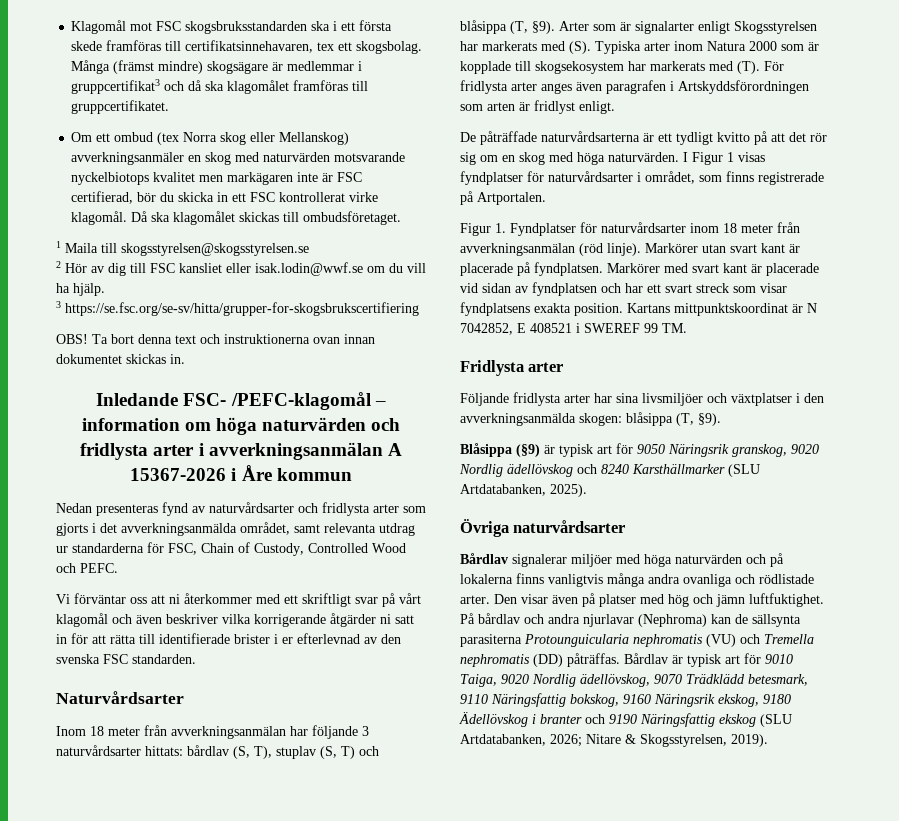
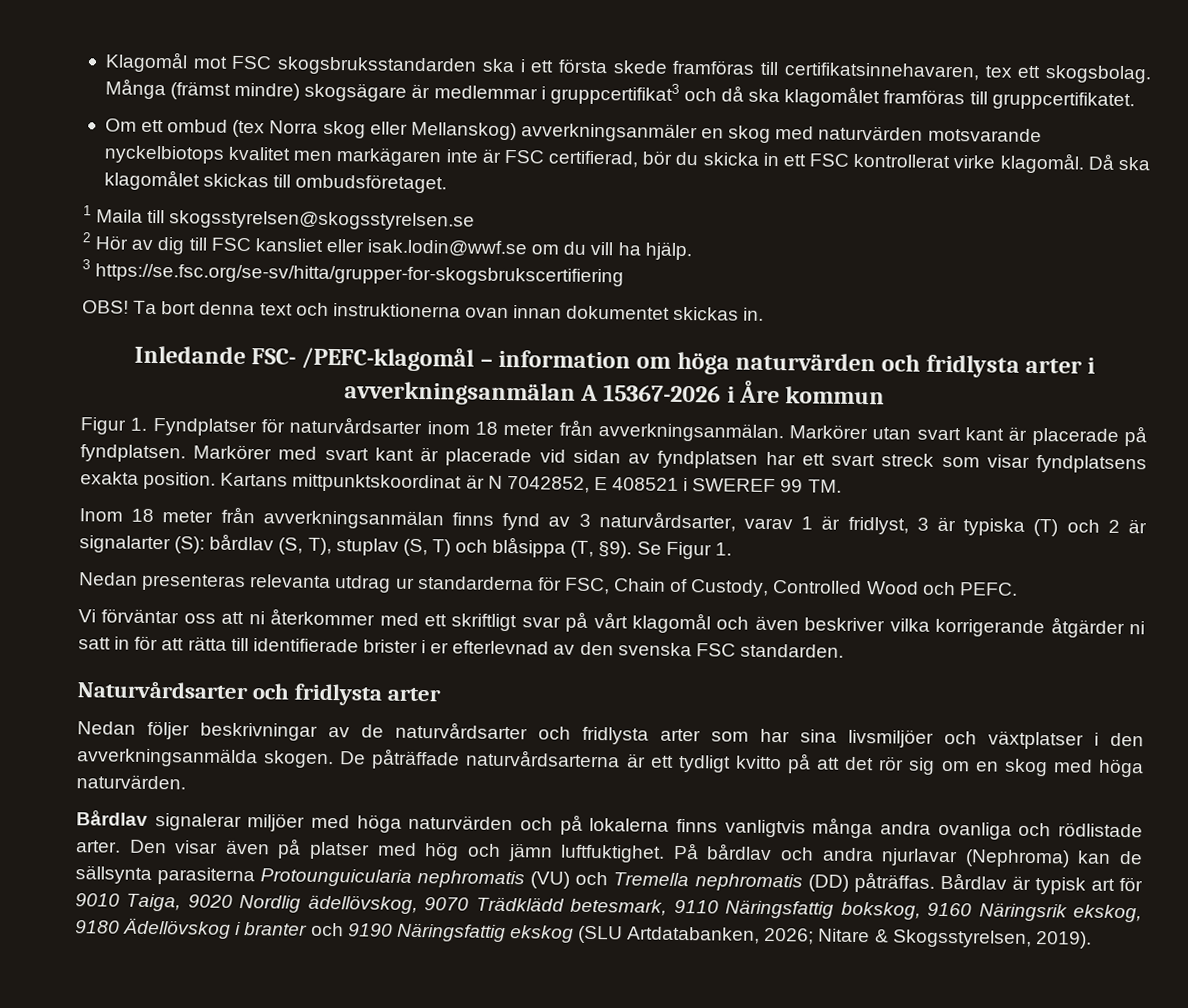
- Nedan presenteras fynd av naturvårdsarter och fridlysta arter som gjorts i det avverkningsanmälda området, samt relevanta utdrag ur standarderna för FSC, Chain of Custody, Controlled Wood och PEFC.
+ Figur 1. Fyndplatser för naturvårdsarter inom 18 meter från avverkningsanmälan. Markörer utan svart kant är placerade på fyndplatsen. Markörer med svart kant är placerade vid sidan av fyndplatsen har ett svart streck som visar fyndplatsens exakta position. Kartans mittpunktskoordinat är N 7042852, E 408521 i SWEREF 99 TM.
+ Inom 18 meter från avverkningsanmälan finns fynd av 3 naturvårdsarter, varav 1 är fridlyst, 3 är typiska (T) och 2 är signalarter (S): bårdlav (S, T), stuplav (S, T) och blåsippa (T, §9). Se Figur 1.
+ Nedan presenteras relevanta utdrag ur standarderna för FSC, Chain of Custody, Controlled Wood och PEFC.
- Naturvårdsarter
- Inom 18 meter från avverkningsanmälan har följande 3 naturvårdsarter hittats: bårdlav (S, T), stuplav (S, T) och blåsippa (T, §9). Arter som är signalarter enligt Skogsstyrelsen har markerats med (S). Typiska arter inom Natura 2000 som är kopplade till skogsekosystem har markerats med (T). För fridlysta arter anges även paragrafen i Artskyddsförordningen som arten är fridlyst enligt.
- De påträffade naturvårdsarterna är ett tydligt kvitto på att det rör sig om en skog med höga naturvärden. I Figur 1 visas fyndplatser för naturvårdsarter i området, som finns registrerade på Artportalen.
- Figur 1. Fyndplatser för naturvårdsarter inom 18 meter från avverkningsanmälan (röd linje). Markörer utan svart kant är placerade på fyndplatsen. Markörer med svart kant är placerade vid sidan av fyndplatsen och har ett svart streck som visar fyndplatsens exakta position. Kartans mittpunktskoordinat är N 7042852, E 408521 i SWEREF 99 TM.
- Fridlysta arter
- Följande fridlysta arter har sina livsmiljöer och växtplatser i den avverkningsanmälda skogen: blåsippa (T, §9).
- Blåsippa (§9) är typisk art för 9050 Näringsrik granskog, 9020 Nordlig ädellövskog och 8240 Karsthällmarker (SLU Artdatabanken, 2025).
- Övriga naturvårdsarter
+ Naturvårdsarter och fridlysta arter
+ Nedan följer beskrivningar av de naturvårdsarter och fridlysta arter som har sina livsmiljöer och växtplatser i den avverkningsanmälda skogen. De påträffade naturvårdsarterna är ett tydligt kvitto på att det rör sig om en skog med höga naturvärden.

